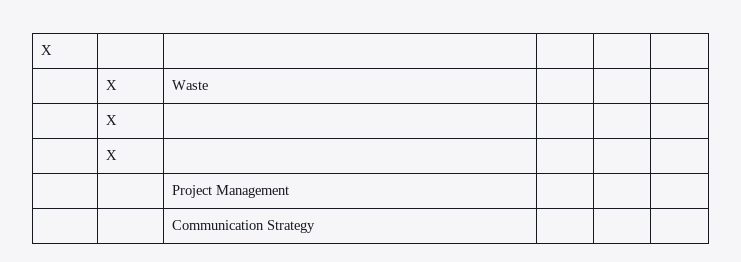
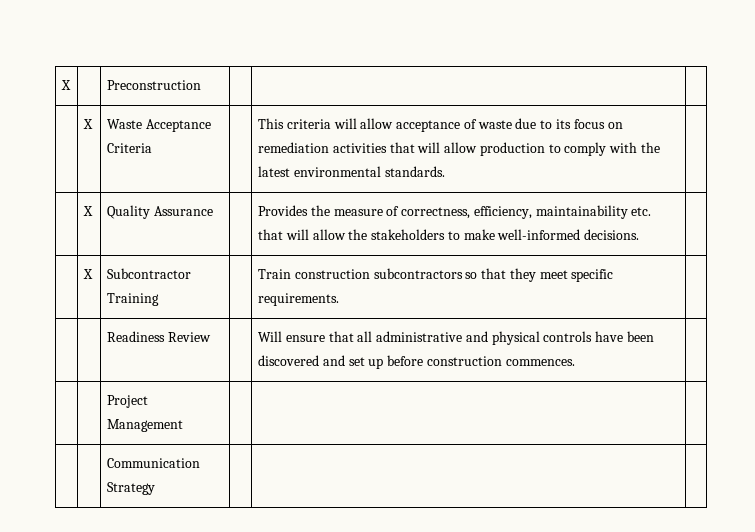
- X | | | | |
+ X | | Preconstruction | | |
- | X | Waste | | |
- | X | | | |
- | X | | | |
+ | X | Waste Acceptance Criteria | | This criteria will allow acceptance of waste due to its focus on remediation activities that will allow production to comply with the latest environmental standards. |
+ | X | Quality Assurance | | Provides the measure of correctness, efficiency, maintainability etc. that will allow the stakeholders to make well-informed decisions. |
+ | X | Subcontractor Training | | Train construction subcontractors so that they meet specific requirements. |
+ | | Readiness Review | | Will ensure that all administrative and physical controls have been discovered and set up before construction commences. |

